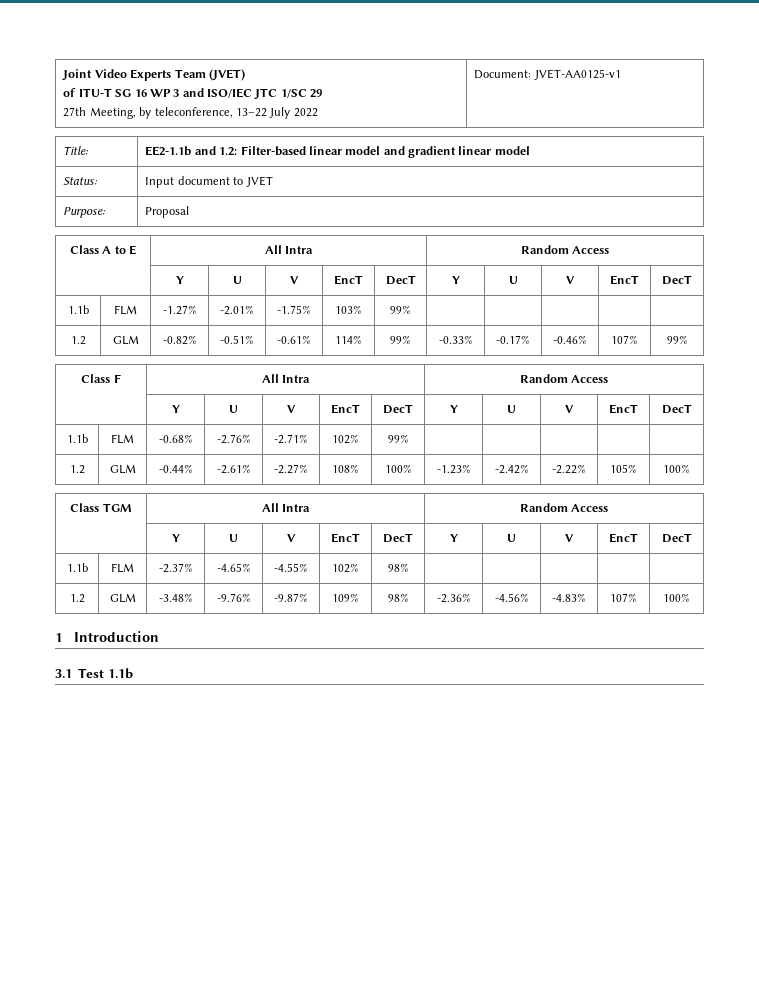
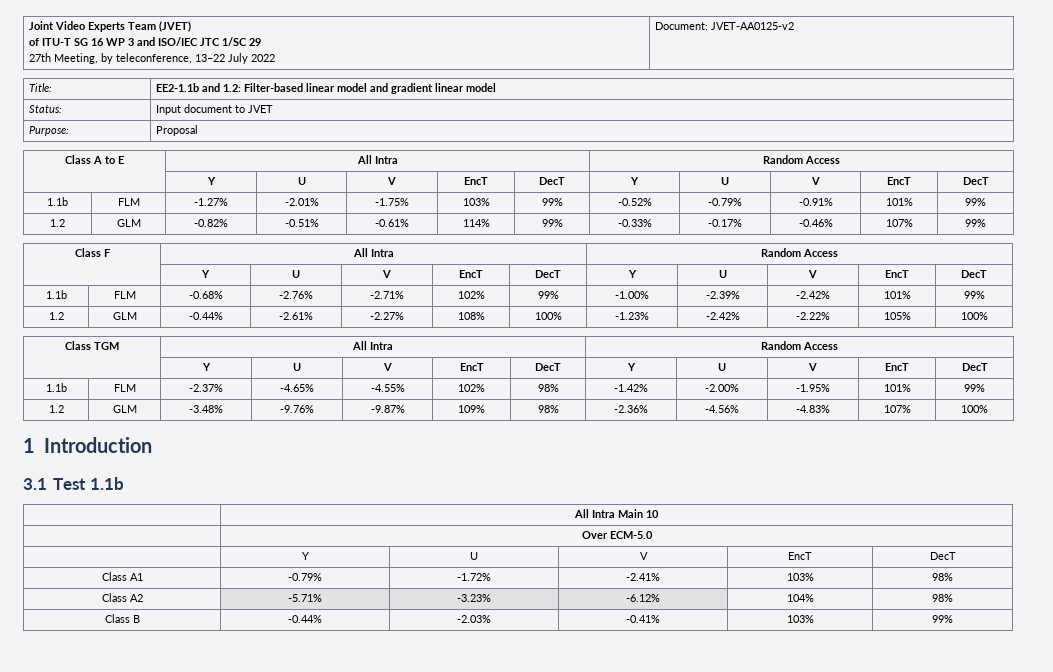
  Joint Video Experts Team (JVET)
  of ITU-T SG 16 WP 3 and ISO/IEC JTC 1/SC 29
- 27th Meeting, by teleconference, 13–22 July 2022 | Document: JVET-AA0125-v1
+ 27th Meeting, by teleconference, 13–22 July 2022 | Document: JVET-AA0125-v2
- 1.1b | FLM | -1.27% | -2.01% | -1.75% | 103% | 99% | | | | |
+ 1.1b | FLM | -1.27% | -2.01% | -1.75% | 103% | 99% | -0.52% | -0.79% | -0.91% | 101% | 99%
- 1.1b | FLM | -0.68% | -2.76% | -2.71% | 102% | 99% | | | | |
+ 1.1b | FLM | -0.68% | -2.76% | -2.71% | 102% | 99% | -1.00% | -2.39% | -2.42% | 101% | 99%
- 1.1b | FLM | -2.37% | -4.65% | -4.55% | 102% | 98% | | | | |
+ 1.1b | FLM | -2.37% | -4.65% | -4.55% | 102% | 98% | -1.42% | -2.00% | -1.95% | 101% | 99%
+ | All Intra Main 10
+ | Over ECM-5.0
+ | Y | U | V | EncT | DecT
+ Class A1 | -0.79% | -1.72% | -2.41% | 103% | 98%
+ Class A2 | -5.71% | -3.23% | -6.12% | 104% | 98%
+ Class B | -0.44% | -2.03% | -0.41% | 103% | 99%

